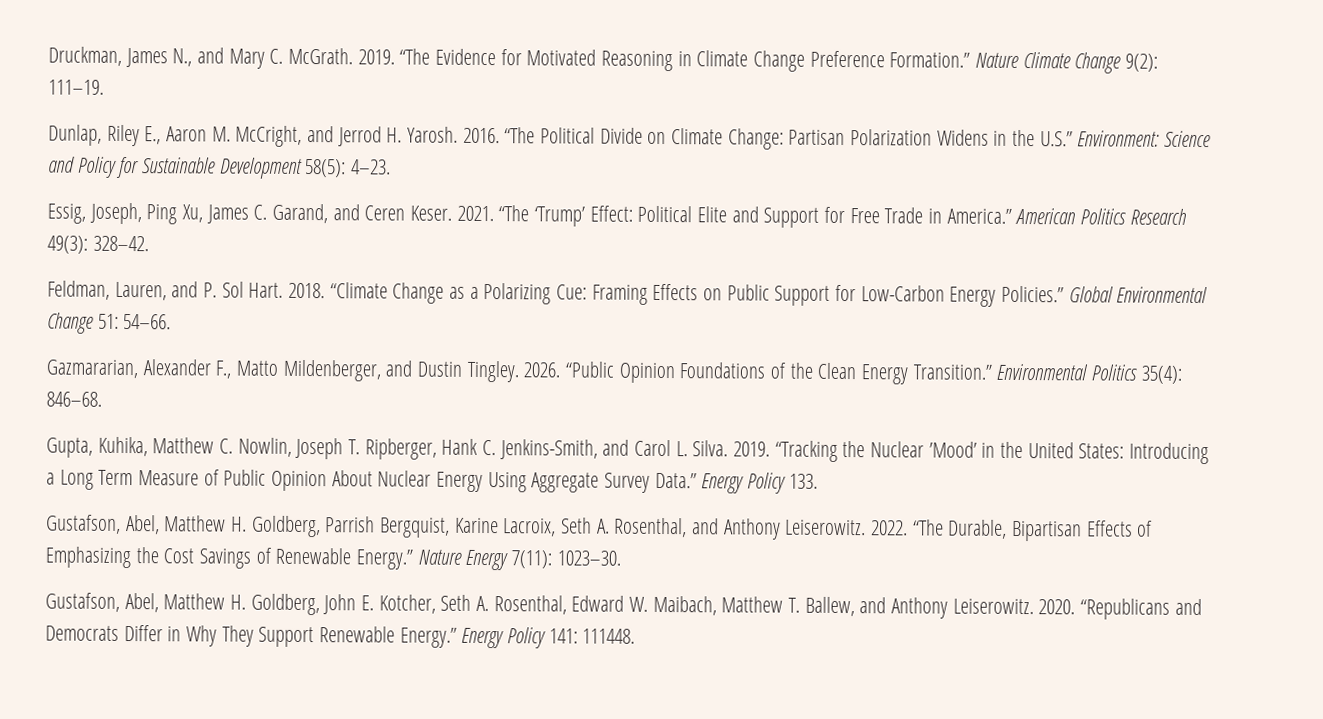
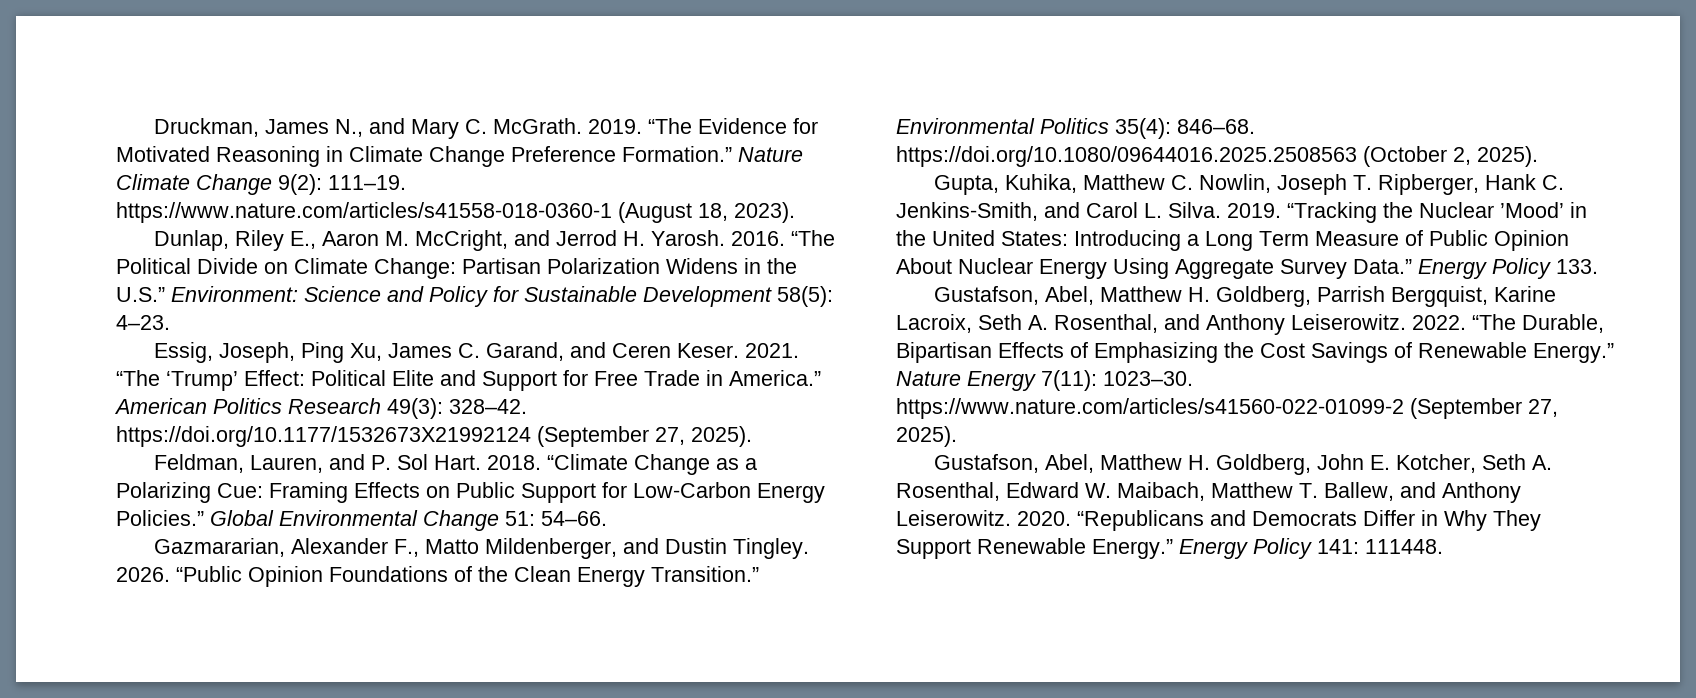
- Nature Climate Change 9(2): 111–19.
+ Nature Climate Change 9(2): 111–19. https://www.nature.com/articles/s41558-018-0360-1 (August 18, 2023).
- American Politics Research 49(3): 328–42.
+ American Politics Research 49(3): 328–42. https://doi.org/10.1177/1532673X21992124 (September 27, 2025).
- Environmental Politics 35(4): 846–68.
+ Environmental Politics 35(4): 846–68. https://doi.org/10.1080/09644016.2025.2508563 (October 2, 2025).
- Nature Energy 7(11): 1023–30.
+ Nature Energy 7(11): 1023–30. https://www.nature.com/articles/s41560-022-01099-2 (September 27, 2025).

